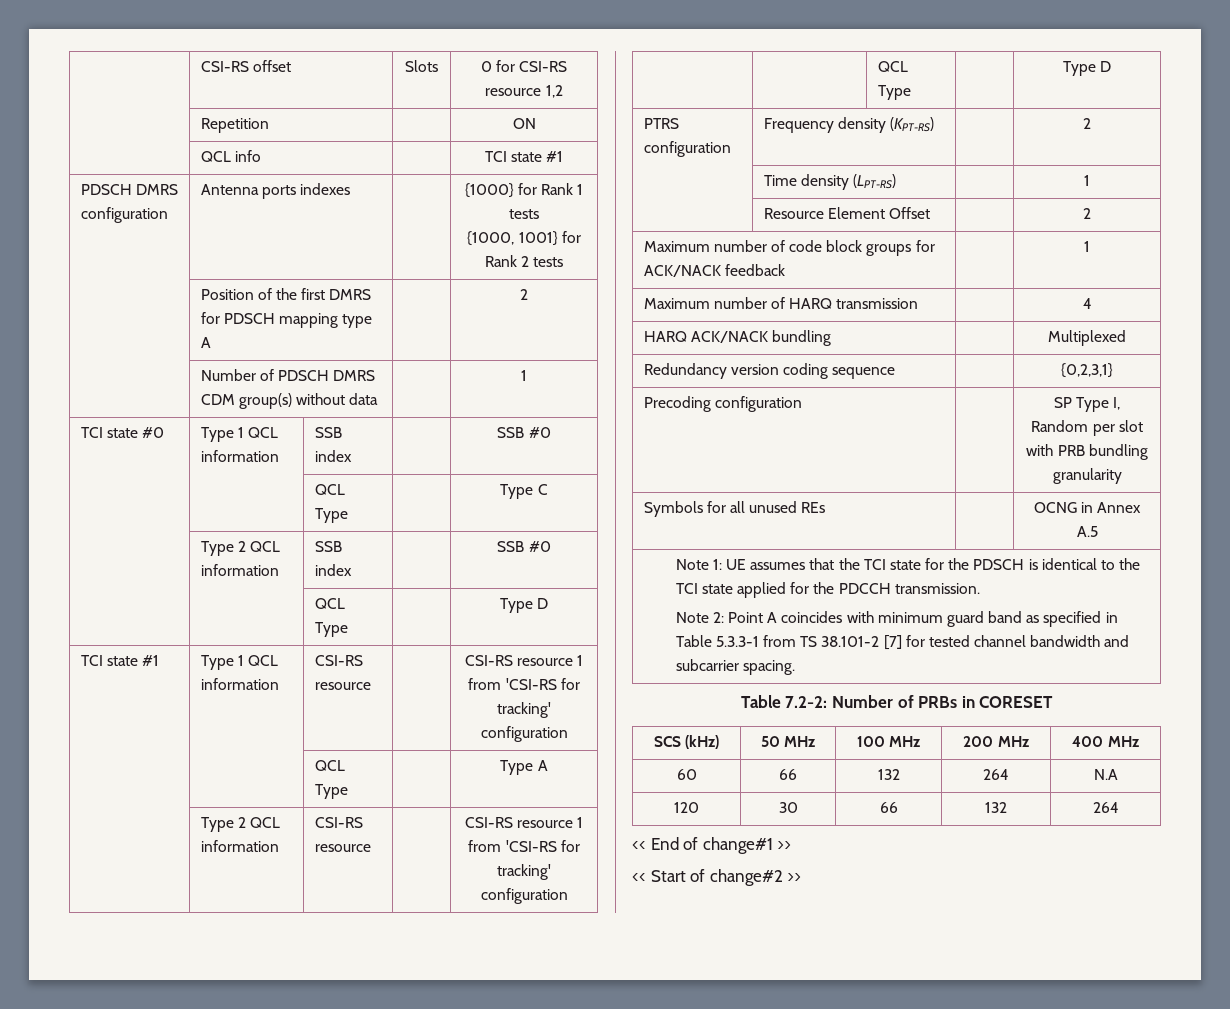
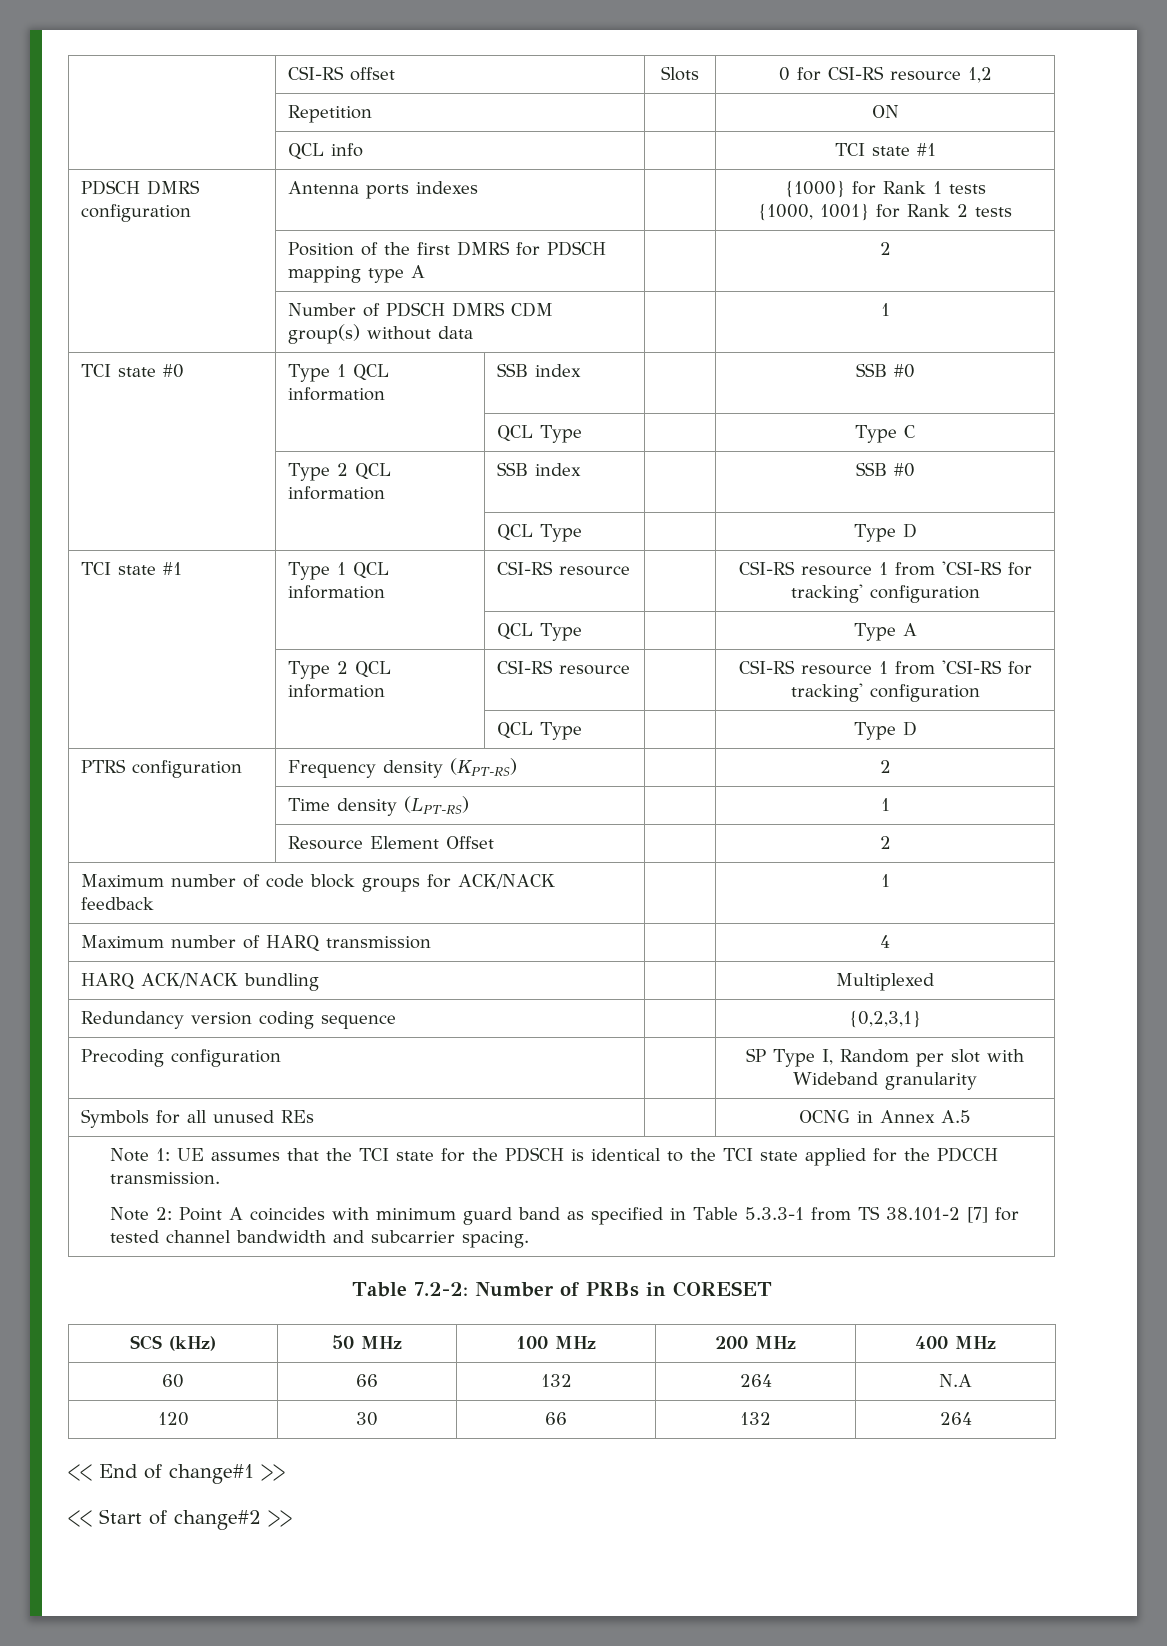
- Precoding configuration | | SP Type I, Random per slot with PRB bundling granularity
+ Precoding configuration | | SP Type I, Random per slot with Wideband granularity

